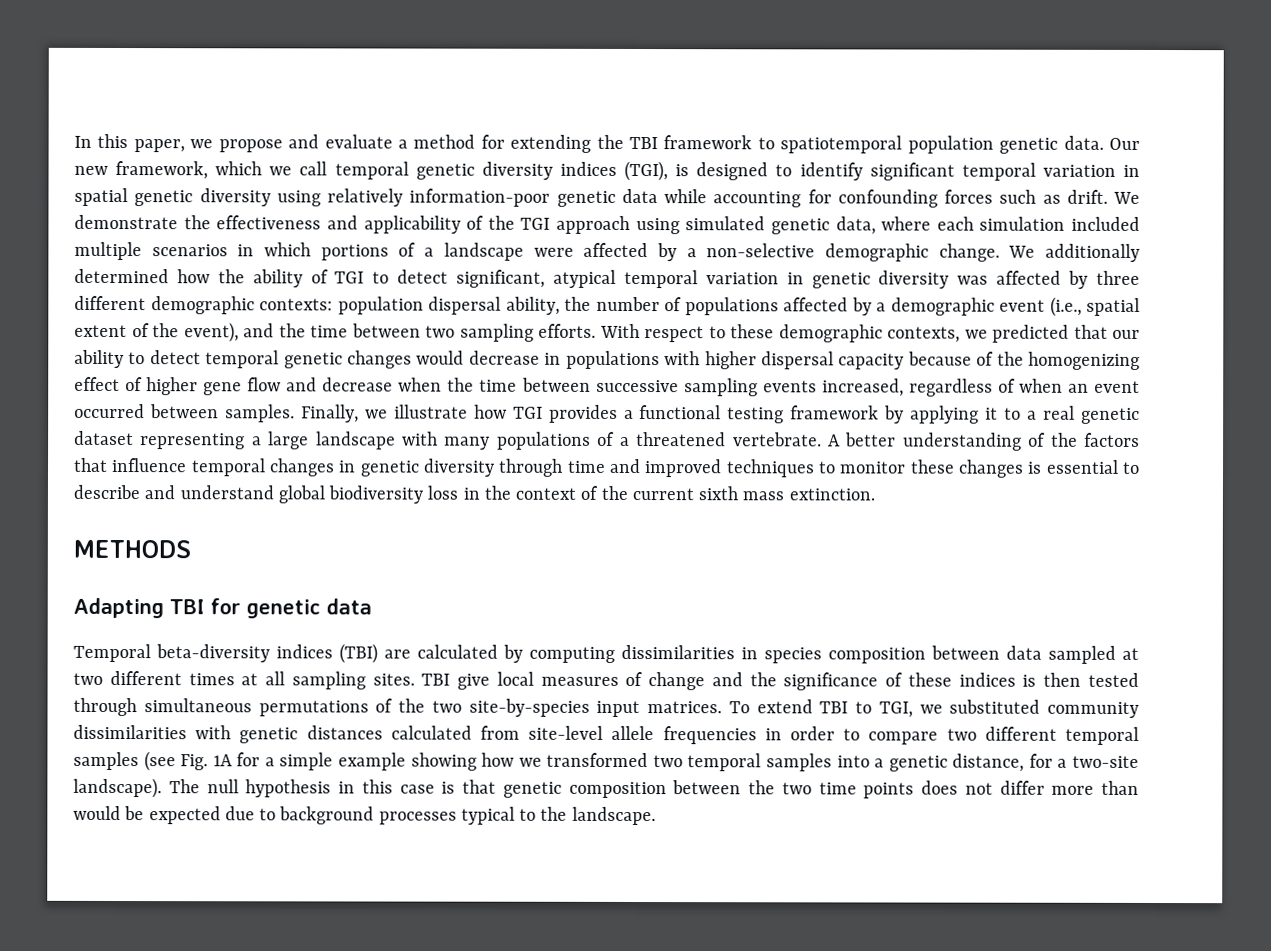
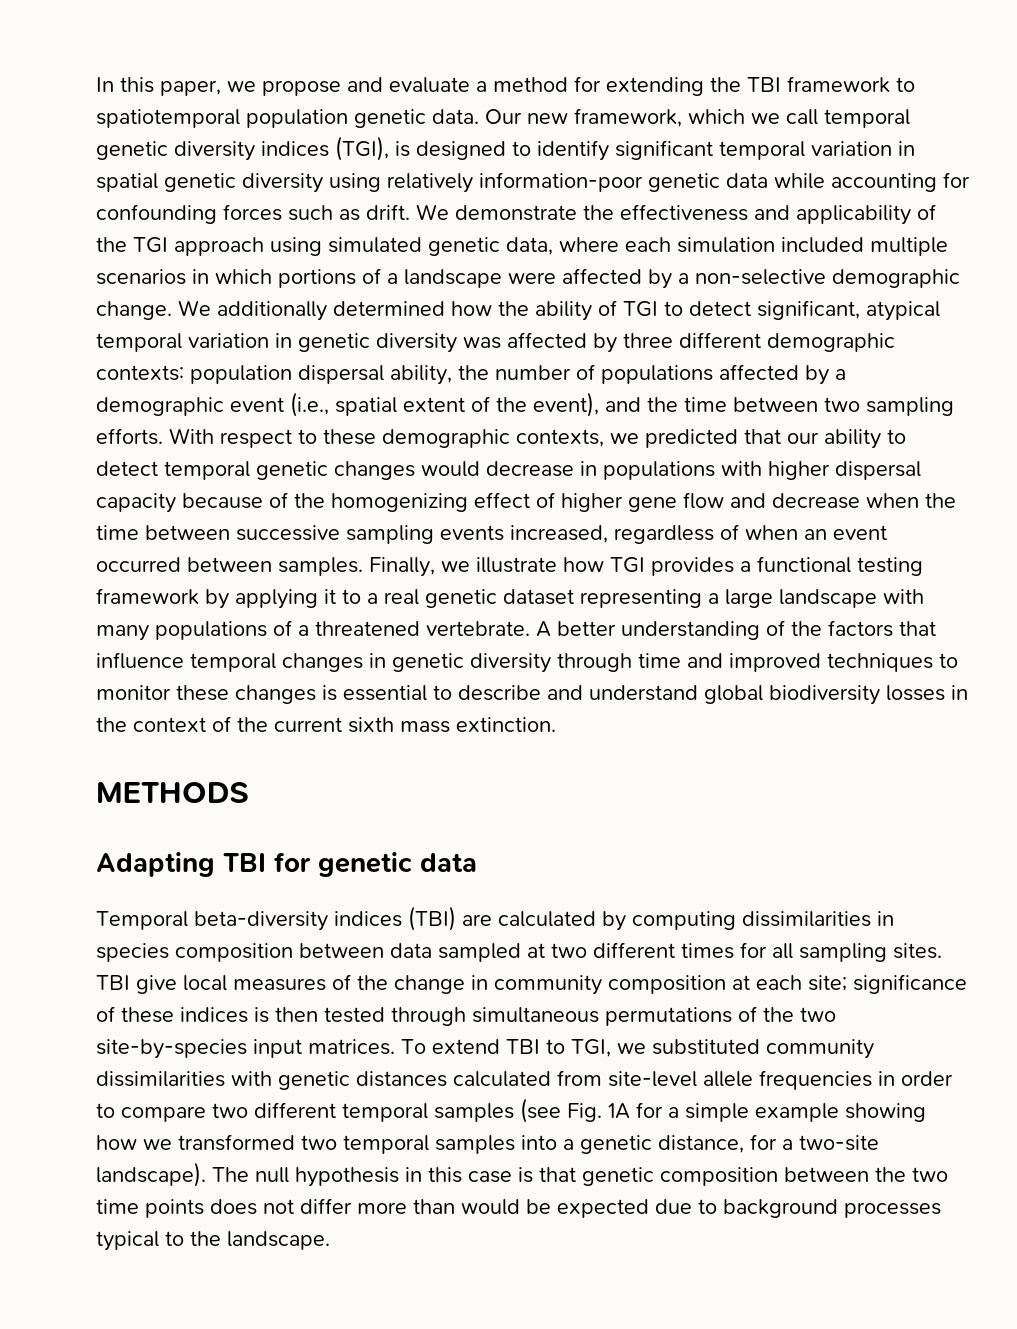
- A better understanding of the factors that influence temporal changes in genetic diversity through time and improved techniques to monitor these changes is essential to describe and understand global biodiversity loss in the context of the current sixth mass extinction.
+ A better understanding of the factors that influence temporal changes in genetic diversity through time and improved techniques to monitor these changes is essential to describe and understand global biodiversity losses in the context of the current sixth mass extinction.
- Temporal beta-diversity indices (TBI) are calculated by computing dissimilarities in species composition between data sampled at two different times at all sampling sites.
+ Temporal beta-diversity indices (TBI) are calculated by computing dissimilarities in species composition between data sampled at two different times for all sampling sites.
- TBI give local measures of change and the significance of these indices is then tested through simultaneous permutations of the two site-by-species input matrices.
+ TBI give local measures of the change in community composition at each site; significance of these indices is then tested through simultaneous permutations of the two site-by-species input matrices.

